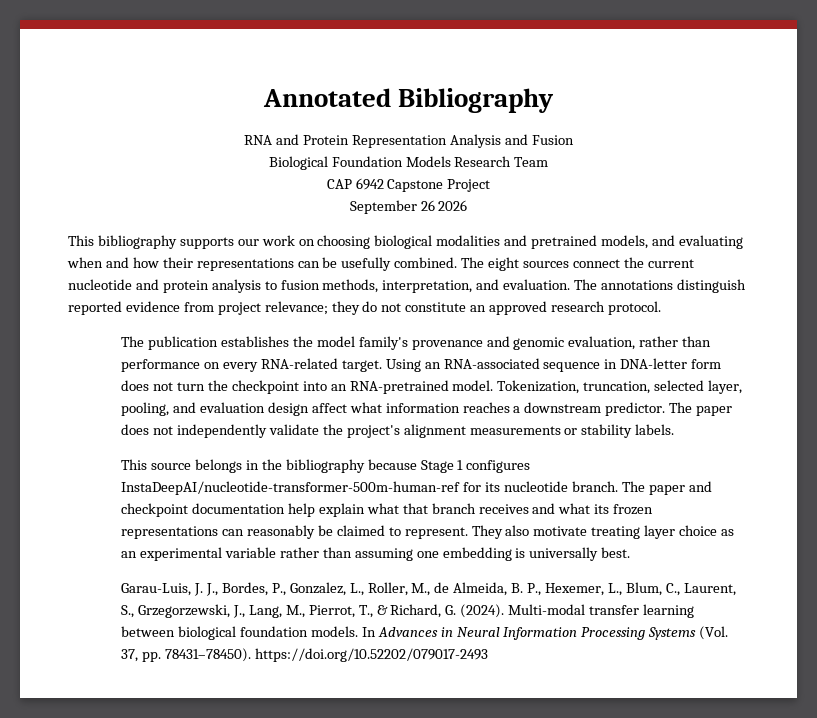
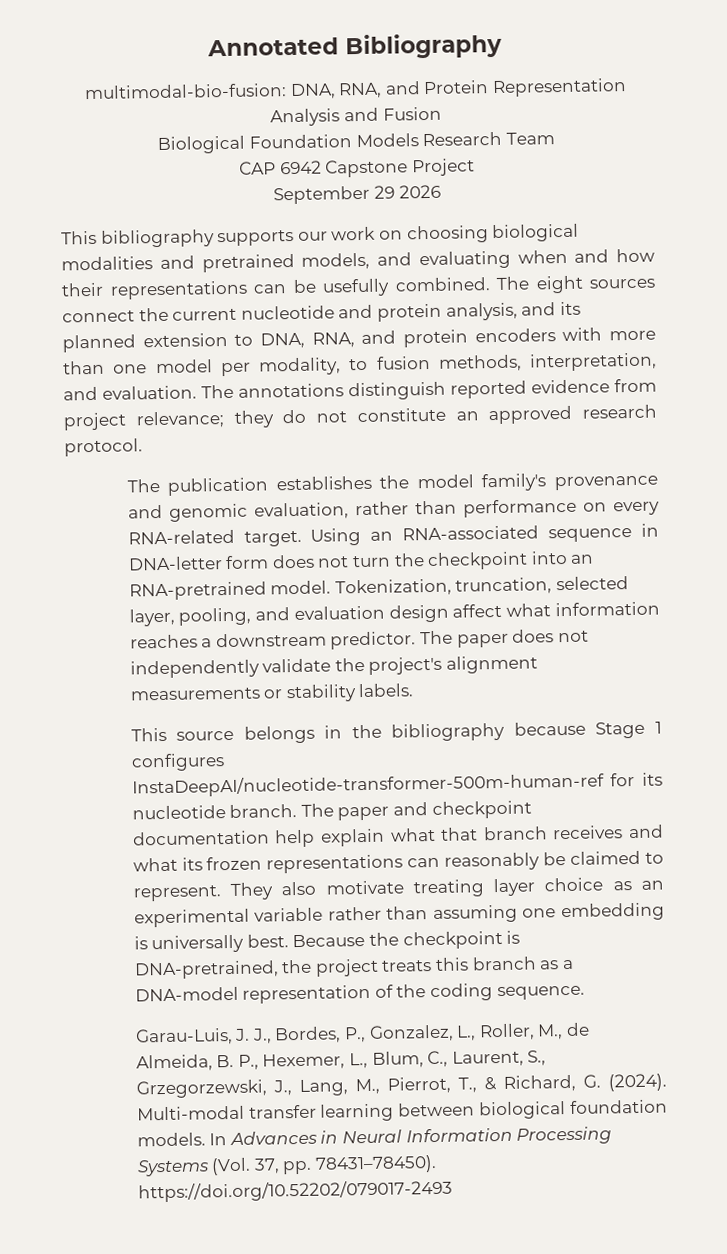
- RNA and Protein Representation Analysis and Fusion
+ multimodal-bio-fusion: DNA, RNA, and Protein Representation Analysis and Fusion
- September 26 2026
+ September 29 2026
- The eight sources connect the current nucleotide and protein analysis to fusion methods, interpretation, and evaluation.
+ The eight sources connect the current nucleotide and protein analysis, and its planned extension to DNA, RNA, and protein encoders with more than one model per modality, to fusion methods, interpretation, and evaluation.
+ Because the checkpoint is DNA-pretrained, the project treats this branch as a DNA-model representation of the coding sequence.

